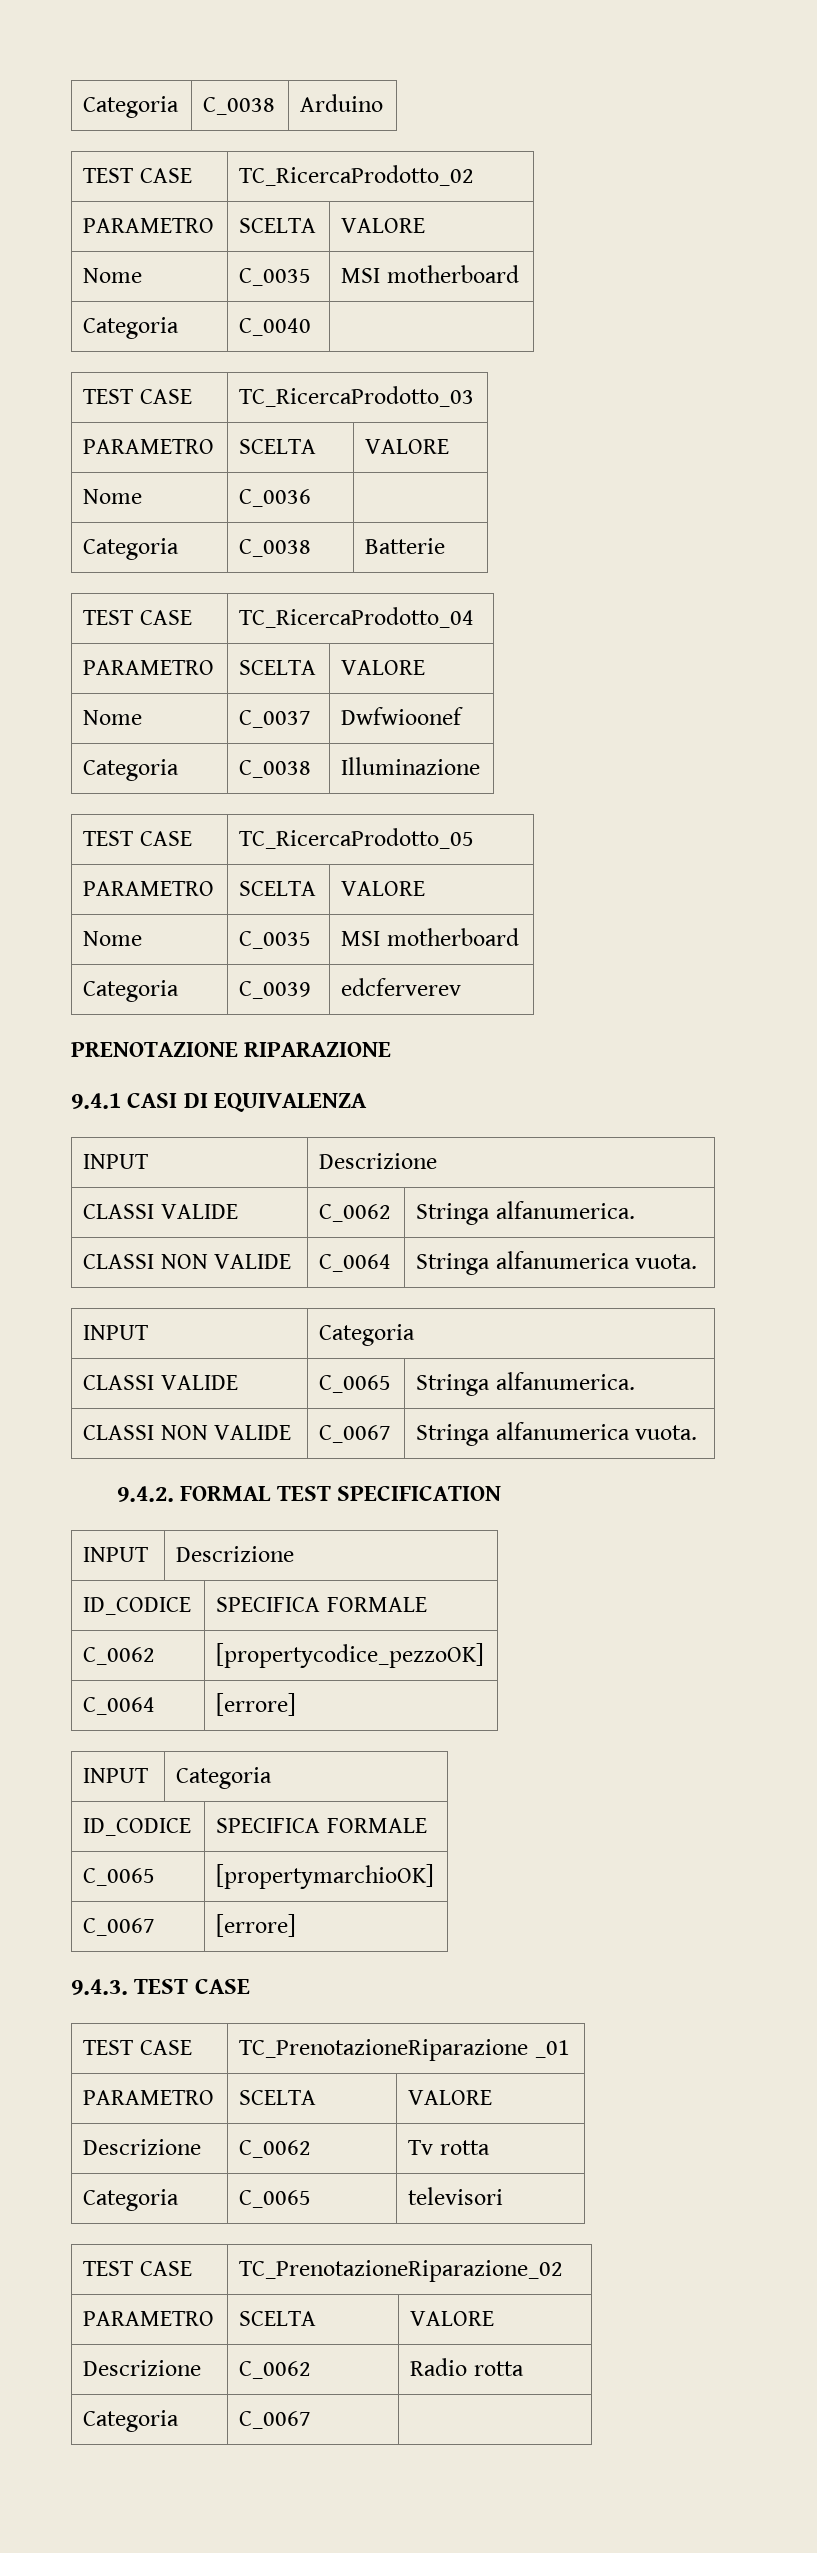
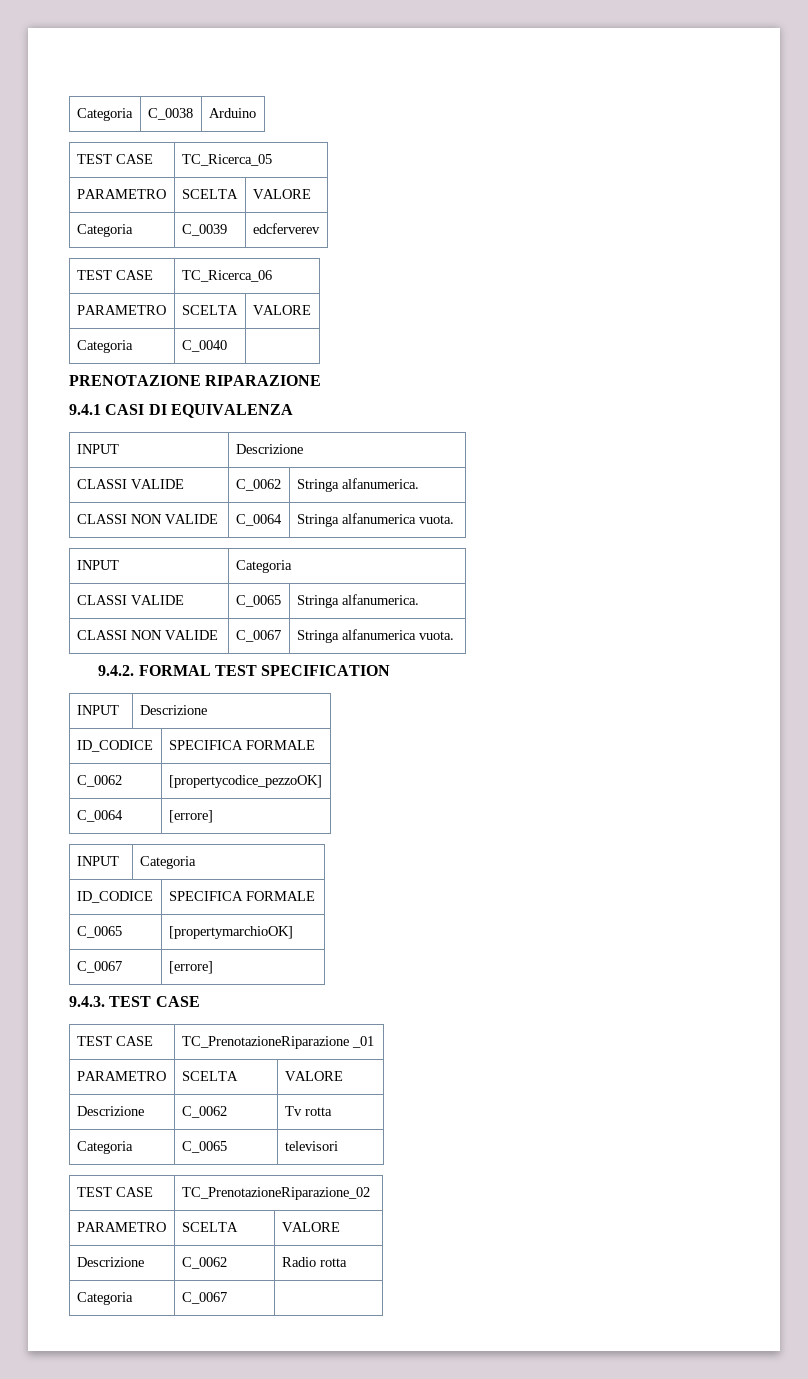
- TEST CASE | TC_RicercaProdotto_02
+ TEST CASE | TC_Ricerca_05
  PARAMETRO | SCELTA | VALORE
- Nome | C_0035 | MSI motherboard
+ Categoria | C_0039 | edcferverev
+ TEST CASE | TC_Ricerca_06
+ PARAMETRO | SCELTA | VALORE
  Categoria | C_0040 |
- TEST CASE | TC_RicercaProdotto_03
- PARAMETRO | SCELTA | VALORE
- Nome | C_0036 |
- Categoria | C_0038 | Batterie
- TEST CASE | TC_RicercaProdotto_04
- PARAMETRO | SCELTA | VALORE
- Nome | C_0037 | Dwfwioonef
- Categoria | C_0038 | Illuminazione
- TEST CASE | TC_RicercaProdotto_05
- PARAMETRO | SCELTA | VALORE
- Nome | C_0035 | MSI motherboard
- Categoria | C_0039 | edcferverev

